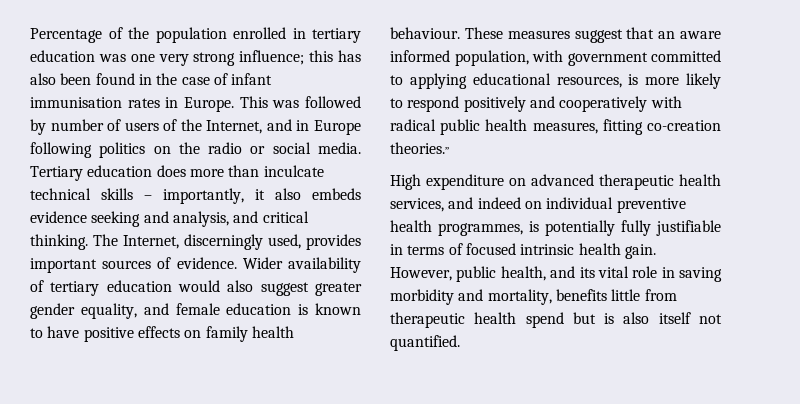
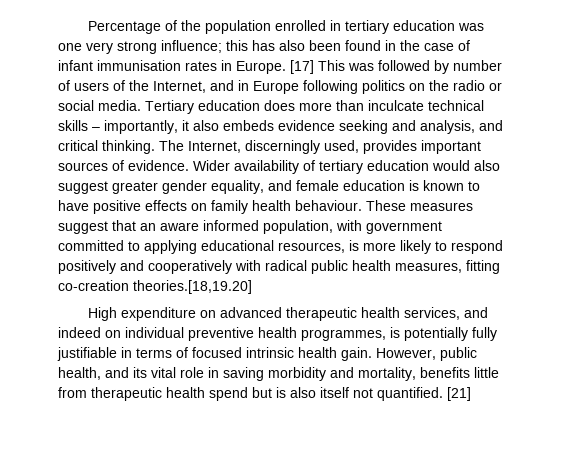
- This was followed by number of users of the Internet, and in Europe following politics on the radio or social media.
+ [17] This was followed by number of users of the Internet, and in Europe following politics on the radio or social media.
- These measures suggest that an aware informed population, with government committed to applying educational resources, is more likely to respond positively and cooperatively with radical public health measures, fitting co-creation theories.,,
+ These measures suggest that an aware informed population, with government committed to applying educational resources, is more likely to respond positively and cooperatively with radical public health measures, fitting co-creation theories.[18,19.20]
+ [21]

